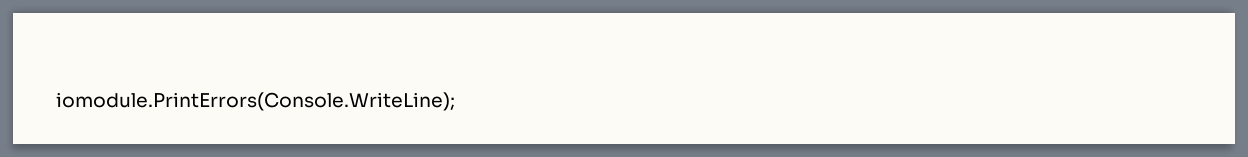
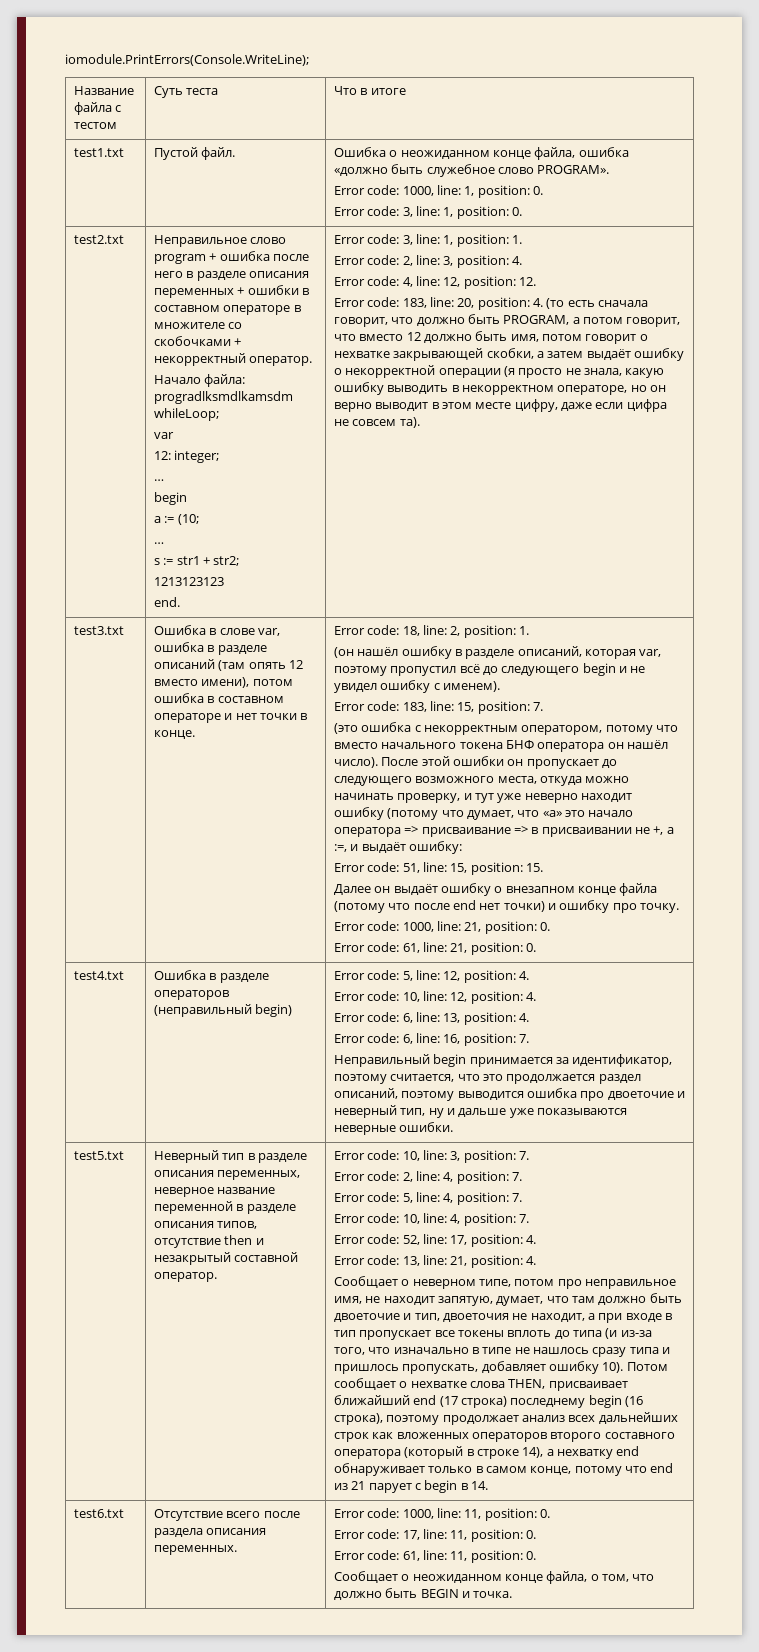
+ Название файла с тестом | Суть теста | Что в итоге
+ test1.txt | Пустой файл. | Ошибка о неожиданном конце файла, ошибка «должно быть служебное слово PROGRAM».
+ Error code: 1000, line: 1, position: 0.
+ Error code: 3, line: 1, position: 0.
+ test2.txt | Неправильное слово program + ошибка после него в разделе описания переменных + ошибки в составном операторе в множителе со скобочками + некорректный оператор.
+ Начало файла: progradlksmdlkamsdm whileLoop;
+ var
+ 12: integer;
+ …
+ begin
+ a := (10;
+ …
+ s := str1 + str2;
+ 1213123123
+ end. | Error code: 3, line: 1, position: 1.
+ Error code: 2, line: 3, position: 4.
+ Error code: 4, line: 12, position: 12.
+ Error code: 183, line: 20, position: 4. (то есть сначала говорит, что должно быть PROGRAM, а потом говорит, что вместо 12 должно быть имя, потом говорит о нехватке закрывающей скобки, а затем выдаёт ошибку о некорректной операции (я просто не знала, какую ошибку выводить в некорректном операторе, но он верно выводит в этом месте цифру, даже если цифра не совсем та).
+ test3.txt | Ошибка в слове var, ошибка в разделе описаний (там опять 12 вместо имени), потом ошибка в составном операторе и нет точки в конце. | Error code: 18, line: 2, position: 1.
+ (он нашёл ошибку в разделе описаний, которая var, поэтому пропустил всё до следующего begin и не увидел ошибку с именем).
+ Error code: 183, line: 15, position: 7.
+ (это ошибка с некорректным оператором, потому что вместо начального токена БНФ оператора он нашёл число). После этой ошибки он пропускает до следующего возможного места, откуда можно начинать проверку, и тут уже неверно находит ошибку (потому что думает, что «a» это начало оператора => присваивание => в присваивании не +, а :=, и выдаёт ошибку:
+ Error code: 51, line: 15, position: 15.
+ Далее он выдаёт ошибку о внезапном конце файла (потому что после end нет точки) и ошибку про точку.
+ Error code: 1000, line: 21, position: 0.
+ Error code: 61, line: 21, position: 0.
+ test4.txt | Ошибка в разделе операторов (неправильный begin) | Error code: 5, line: 12, position: 4.
+ Error code: 10, line: 12, position: 4.
+ Error code: 6, line: 13, position: 4.
+ Error code: 6, line: 16, position: 7.
+ Неправильный begin принимается за идентификатор, поэтому считается, что это продолжается раздел описаний, поэтому выводится ошибка про двоеточие и неверный тип, ну и дальше уже показываются неверные ошибки.
+ test5.txt | Неверный тип в разделе описания переменных, неверное название переменной в разделе описания типов, отсутствие then и незакрытый составной оператор. | Error code: 10, line: 3, position: 7.
+ Error code: 2, line: 4, position: 7.
+ Error code: 5, line: 4, position: 7.
+ Error code: 10, line: 4, position: 7.
+ Error code: 52, line: 17, position: 4.
+ Error code: 13, line: 21, position: 4.
+ Сообщает о неверном типе, потом про неправильное имя, не находит запятую, думает, что там должно быть двоеточие и тип, двоеточия не находит, а при входе в тип пропускает все токены вплоть до типа (и из-за того, что изначально в типе не нашлось сразу типа и пришлось пропускать, добавляет ошибку 10). Потом сообщает о нехватке слова THEN, присваивает ближайший end (17 строка) последнему begin (16 строка), поэтому продолжает анализ всех дальнейших строк как вложенных операторов второго составного оператора (который в строке 14), а нехватку end обнаруживает только в самом конце, потому что end из 21 парует с begin в 14.
+ test6.txt | Отсутствие всего после раздела описания переменных. | Error code: 1000, line: 11, position: 0.
+ Error code: 17, line: 11, position: 0.
+ Error code: 61, line: 11, position: 0.
+ Сообщает о неожиданном конце файла, о том, что должно быть BEGIN и точка.

